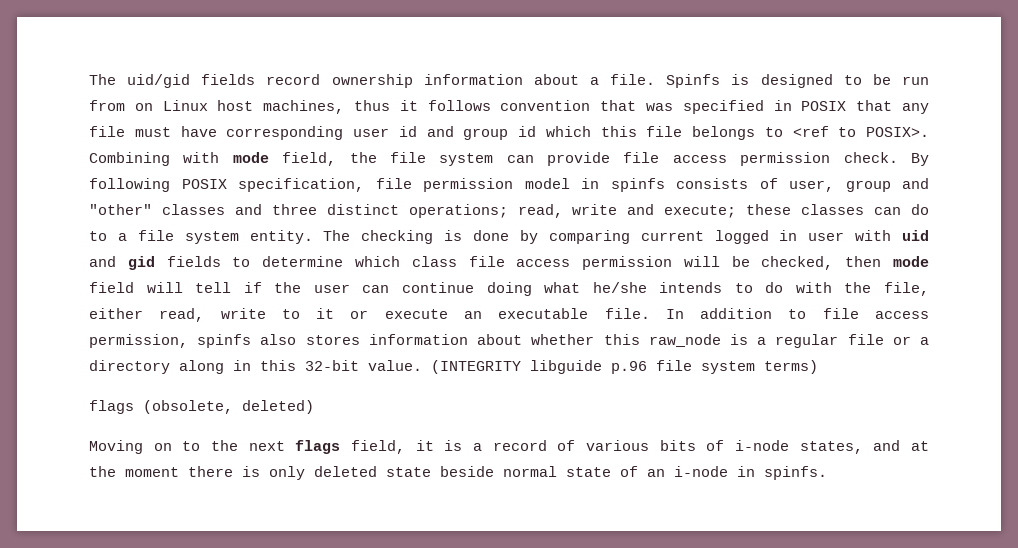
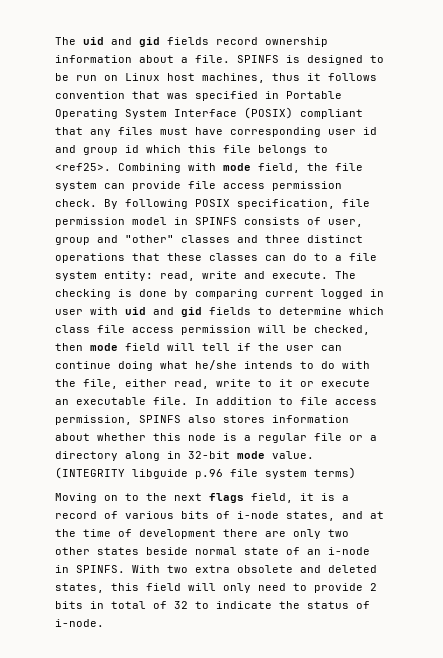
- The uid/gid fields record ownership information about a file.
+ The uid and gid fields record ownership information about a file.
- Spinfs is designed to be run from on Linux host machines, thus it follows convention that was specified in POSIX that any file must have corresponding user id and group id which this file belongs to <ref to POSIX>.
+ SPINFS is designed to be run on Linux host machines, thus it follows convention that was specified in Portable Operating System Interface (POSIX) compliant that any files must have corresponding user id and group id which this file belongs to <ref25>.
- By following POSIX specification, file permission model in spinfs consists of user, group and "other" classes and three distinct operations; read, write and execute; these classes can do to a file system entity.
+ By following POSIX specification, file permission model in SPINFS consists of user, group and "other" classes and three distinct operations that these classes can do to a file system entity: read, write and execute.
- In addition to file access permission, spinfs also stores information about whether this raw_node is a regular file or a directory along in this 32-bit value.
+ In addition to file access permission, SPINFS also stores information about whether this node is a regular file or a directory along in 32-bit mode value.
- flags (obsolete, deleted)
- Moving on to the next flags field, it is a record of various bits of i-node states, and at the moment there is only deleted state beside normal state of an i-node in spinfs.
+ Moving on to the next flags field, it is a record of various bits of i-node states, and at the time of development there are only two other states beside normal state of an i-node in SPINFS. With two extra obsolete and deleted states, this field will only need to provide 2 bits in total of 32 to indicate the status of i-node.

